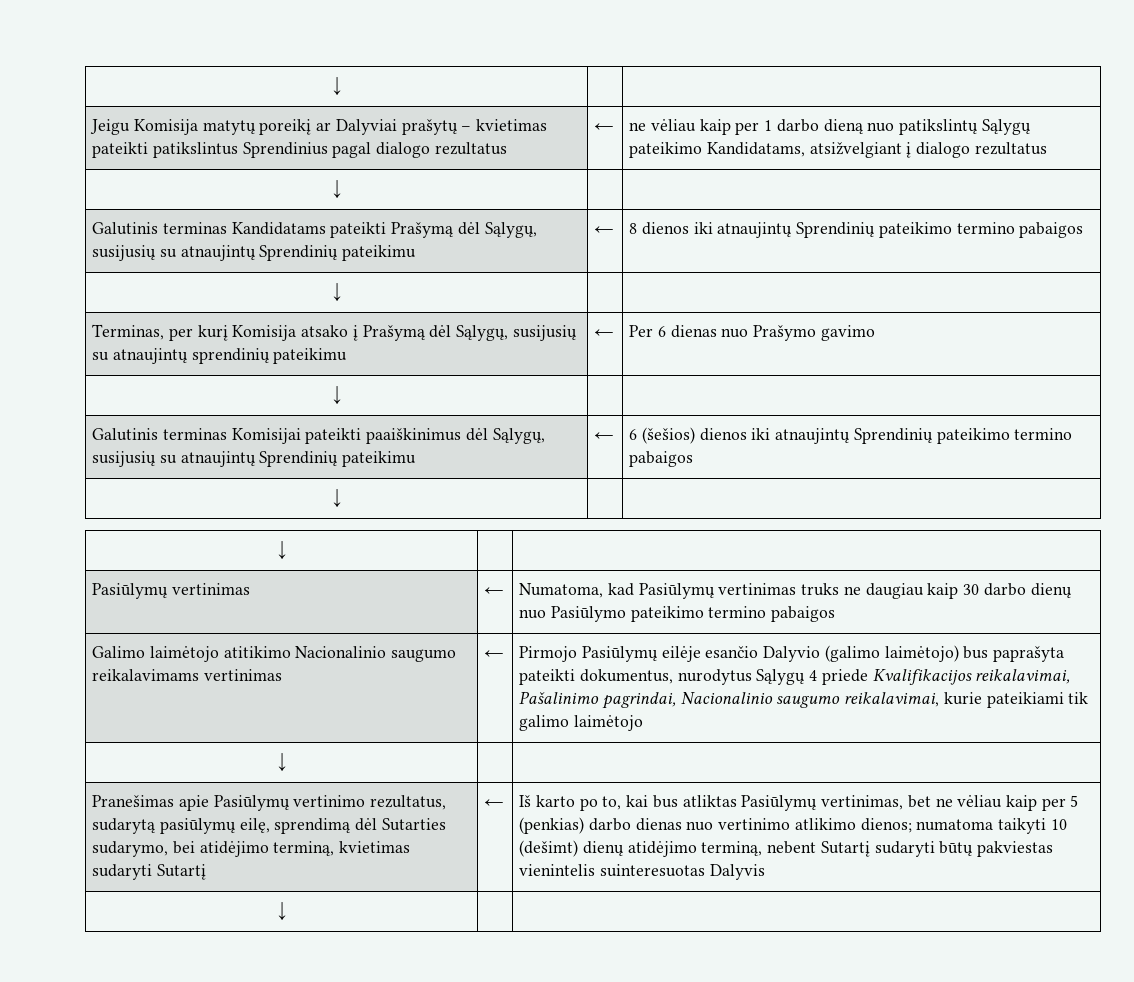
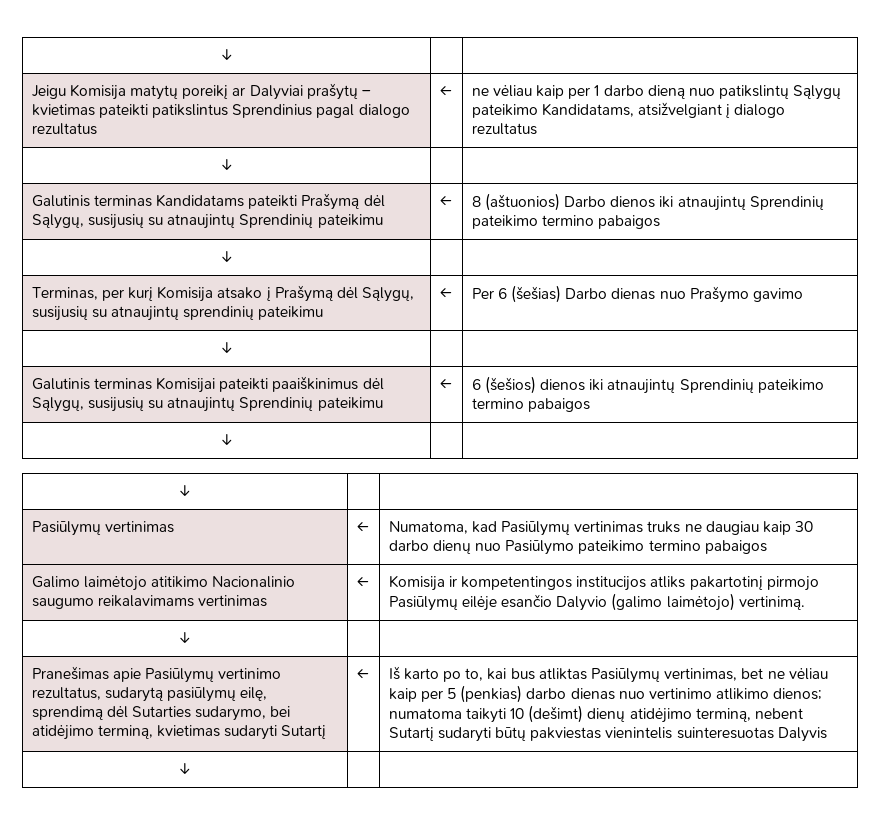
- Galutinis terminas Kandidatams pateikti Prašymą dėl Sąlygų, susijusių su atnaujintų Sprendinių pateikimu | ← | 8 dienos iki atnaujintų Sprendinių pateikimo termino pabaigos
+ Galutinis terminas Kandidatams pateikti Prašymą dėl Sąlygų, susijusių su atnaujintų Sprendinių pateikimu | ← | 8 (aštuonios) Darbo dienos iki atnaujintų Sprendinių pateikimo termino pabaigos
- Terminas, per kurį Komisija atsako į Prašymą dėl Sąlygų, susijusių su atnaujintų sprendinių pateikimu | ← | Per 6 dienas nuo Prašymo gavimo
+ Terminas, per kurį Komisija atsako į Prašymą dėl Sąlygų, susijusių su atnaujintų sprendinių pateikimu | ← | Per 6 (šešias) Darbo dienas nuo Prašymo gavimo
- Galimo laimėtojo atitikimo Nacionalinio saugumo reikalavimams vertinimas | ← | Pirmojo Pasiūlymų eilėje esančio Dalyvio (galimo laimėtojo) bus paprašyta pateikti dokumentus, nurodytus Sąlygų 4 priede Kvalifikacijos reikalavimai, Pašalinimo pagrindai, Nacionalinio saugumo reikalavimai, kurie pateikiami tik galimo laimėtojo
+ Galimo laimėtojo atitikimo Nacionalinio saugumo reikalavimams vertinimas | ← | Komisija ir kompetentingos institucijos atliks pakartotinį pirmojo Pasiūlymų eilėje esančio Dalyvio (galimo laimėtojo) vertinimą.

